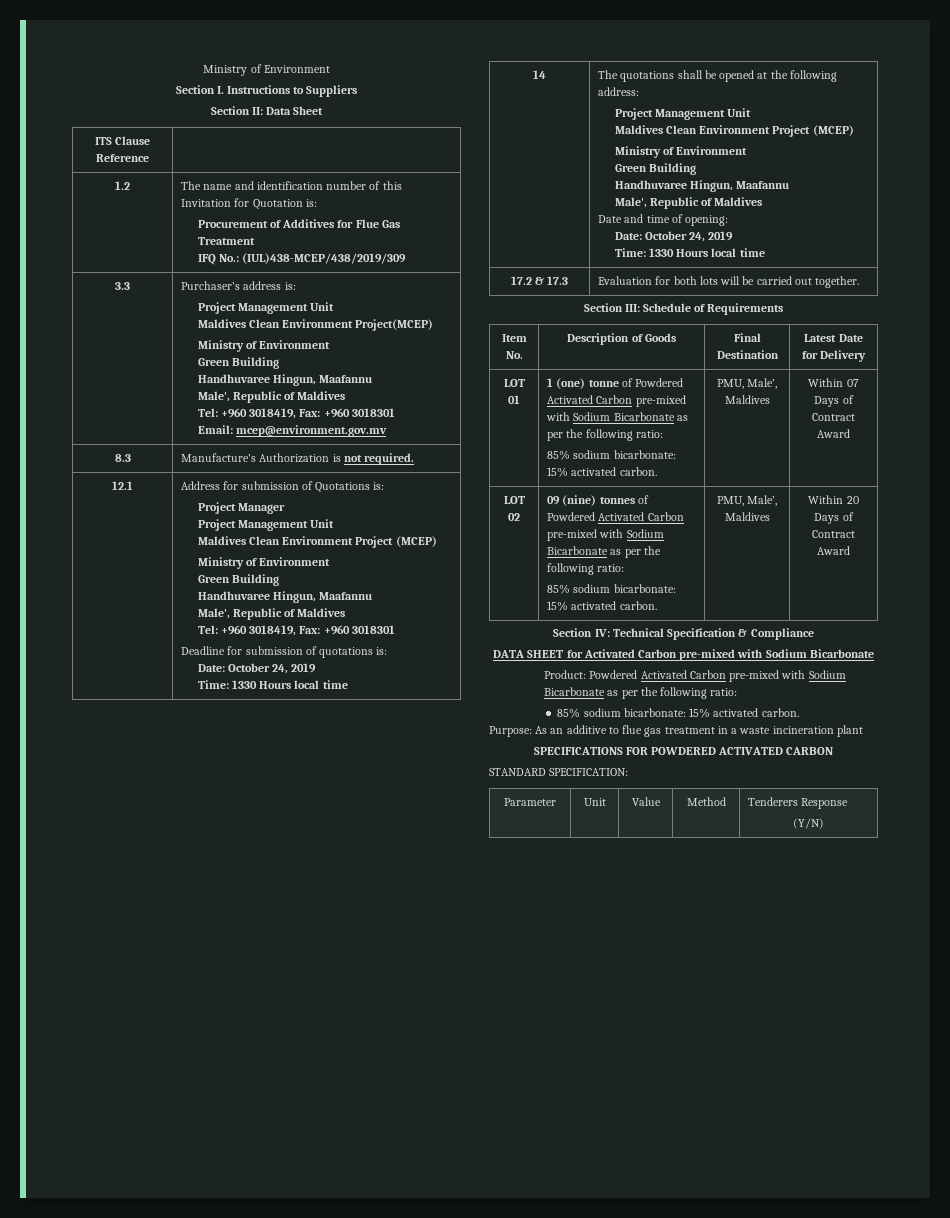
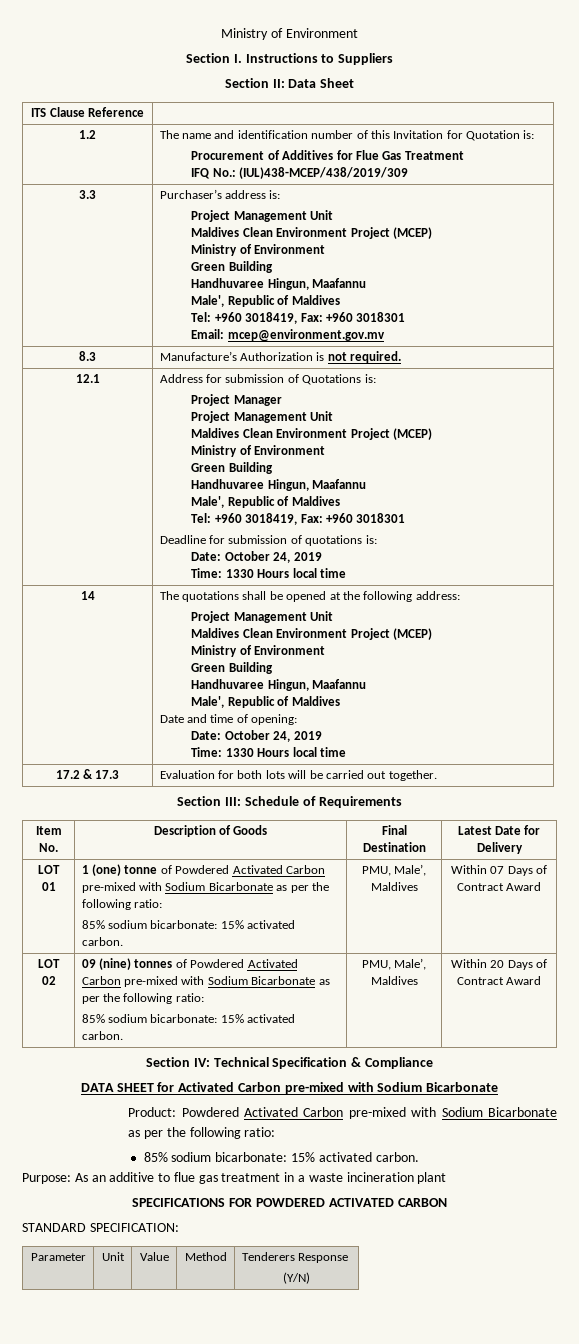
  3.3 | Purchaser’s address is:
  Project Management Unit
- Maldives Clean Environment Project(MCEP)
+ Maldives Clean Environment Project (MCEP)

